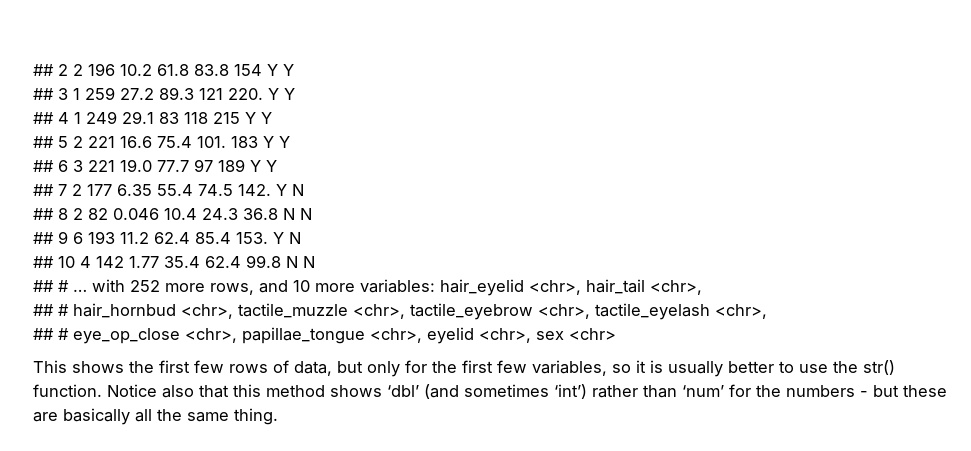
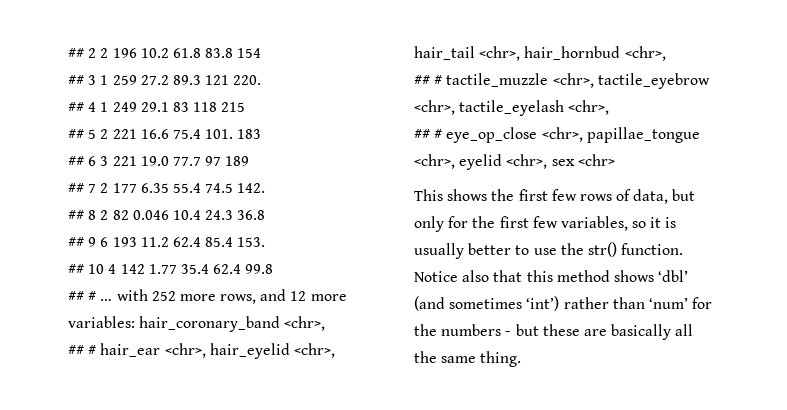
- ## 2 2 196 10.2 61.8 83.8 154 Y Y
+ ## 2 2 196 10.2 61.8 83.8 154
- ## 3 1 259 27.2 89.3 121 220. Y Y
+ ## 3 1 259 27.2 89.3 121 220.
- ## 4 1 249 29.1 83 118 215 Y Y
+ ## 4 1 249 29.1 83 118 215
- ## 5 2 221 16.6 75.4 101. 183 Y Y
+ ## 5 2 221 16.6 75.4 101. 183
- ## 6 3 221 19.0 77.7 97 189 Y Y
+ ## 6 3 221 19.0 77.7 97 189
- ## 7 2 177 6.35 55.4 74.5 142. Y N
+ ## 7 2 177 6.35 55.4 74.5 142.
- ## 8 2 82 0.046 10.4 24.3 36.8 N N
+ ## 8 2 82 0.046 10.4 24.3 36.8
- ## 9 6 193 11.2 62.4 85.4 153. Y N
+ ## 9 6 193 11.2 62.4 85.4 153.
- ## 10 4 142 1.77 35.4 62.4 99.8 N N
+ ## 10 4 142 1.77 35.4 62.4 99.8
- ## # … with 252 more rows, and 10 more variables: hair_eyelid <chr>, hair_tail <chr>,
- ## # hair_hornbud <chr>, tactile_muzzle <chr>, tactile_eyebrow <chr>, tactile_eyelash <chr>,
+ ## # … with 252 more rows, and 12 more variables: hair_coronary_band <chr>,
+ ## # hair_ear <chr>, hair_eyelid <chr>, hair_tail <chr>, hair_hornbud <chr>,
+ ## # tactile_muzzle <chr>, tactile_eyebrow <chr>, tactile_eyelash <chr>,

